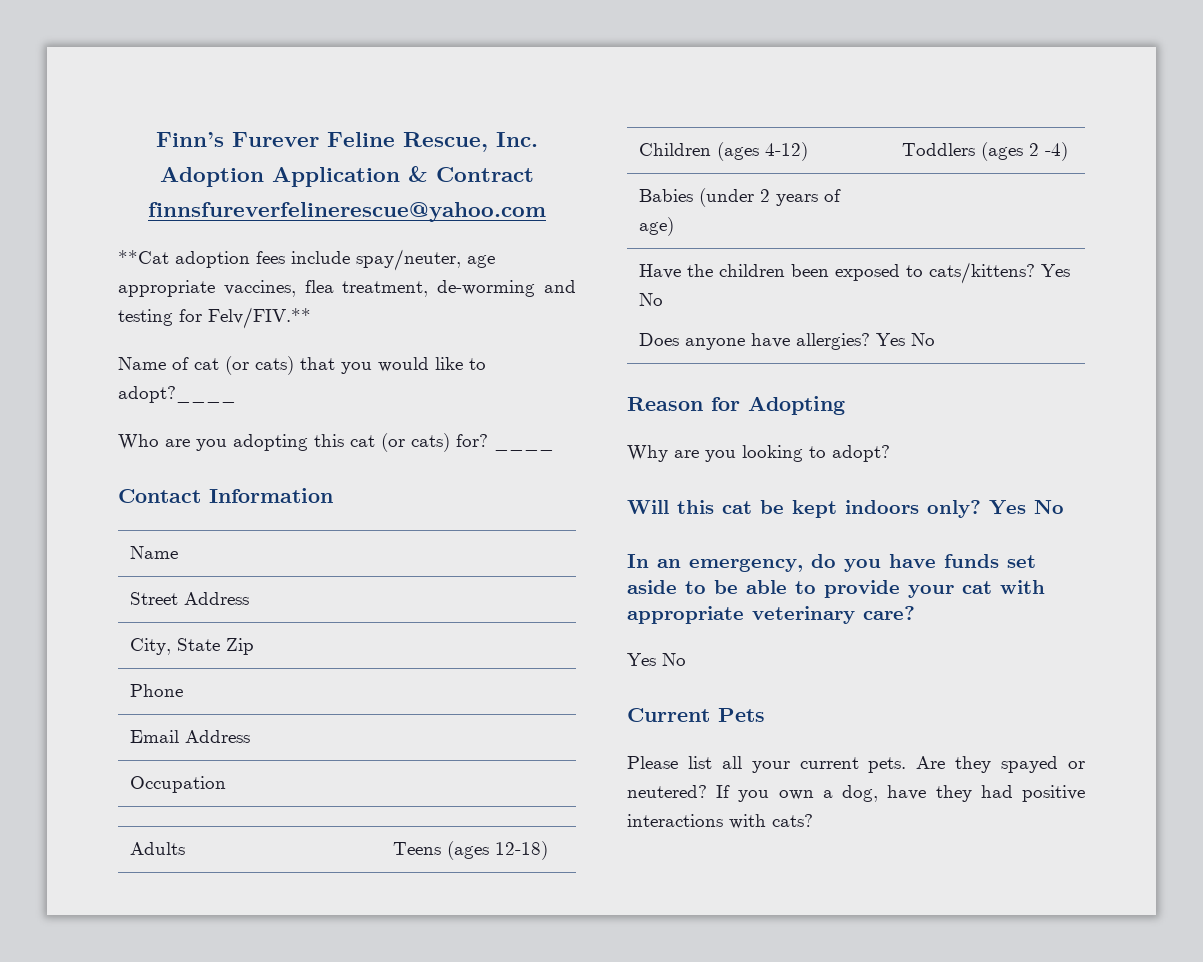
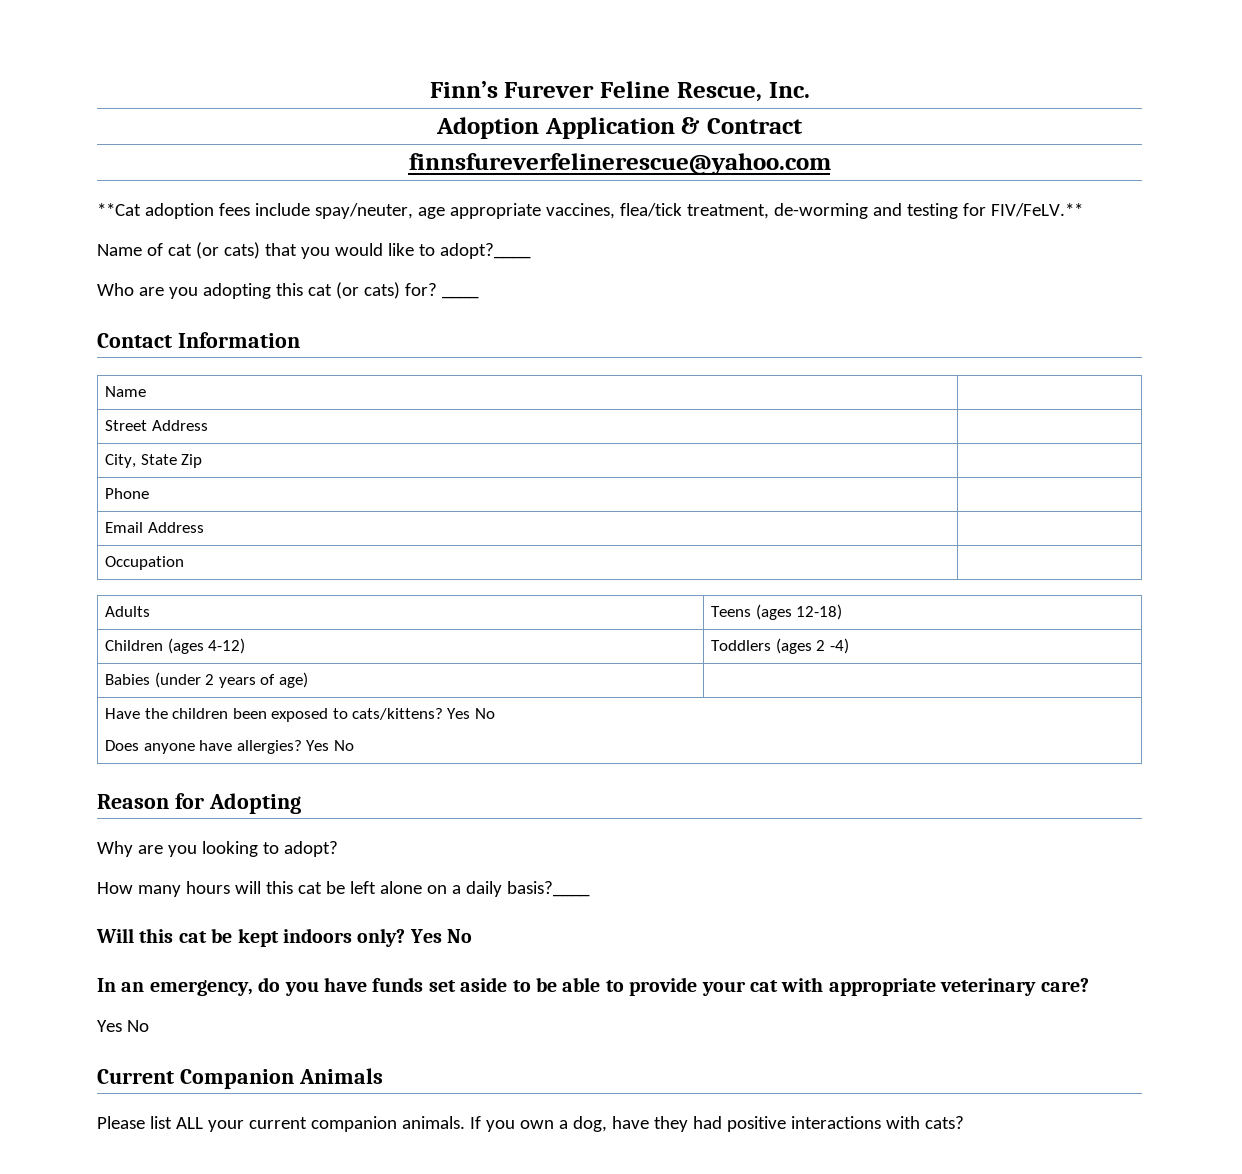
- **Cat adoption fees include spay/neuter, age appropriate vaccines, flea treatment, de-worming and testing for Felv/FIV.**
+ **Cat adoption fees include spay/neuter, age appropriate vaccines, flea/tick treatment, de-worming and testing for FIV/FeLV.**
+ How many hours will this cat be left alone on a daily basis?____
- Current Pets
+ Current Companion Animals
- Please list all your current pets. Are they spayed or neutered?
+ Please list ALL your current companion animals.

